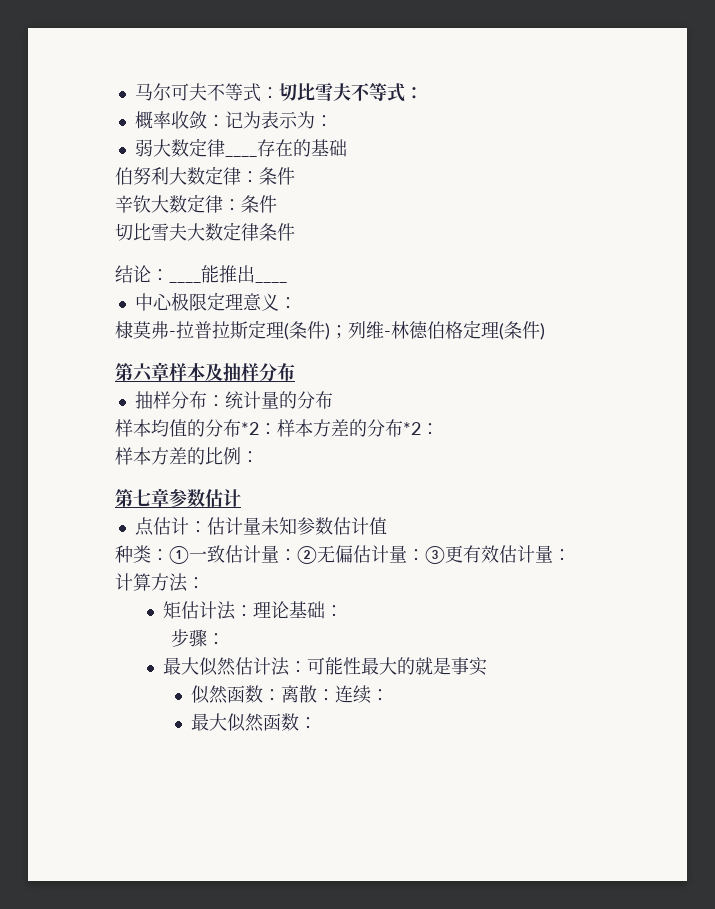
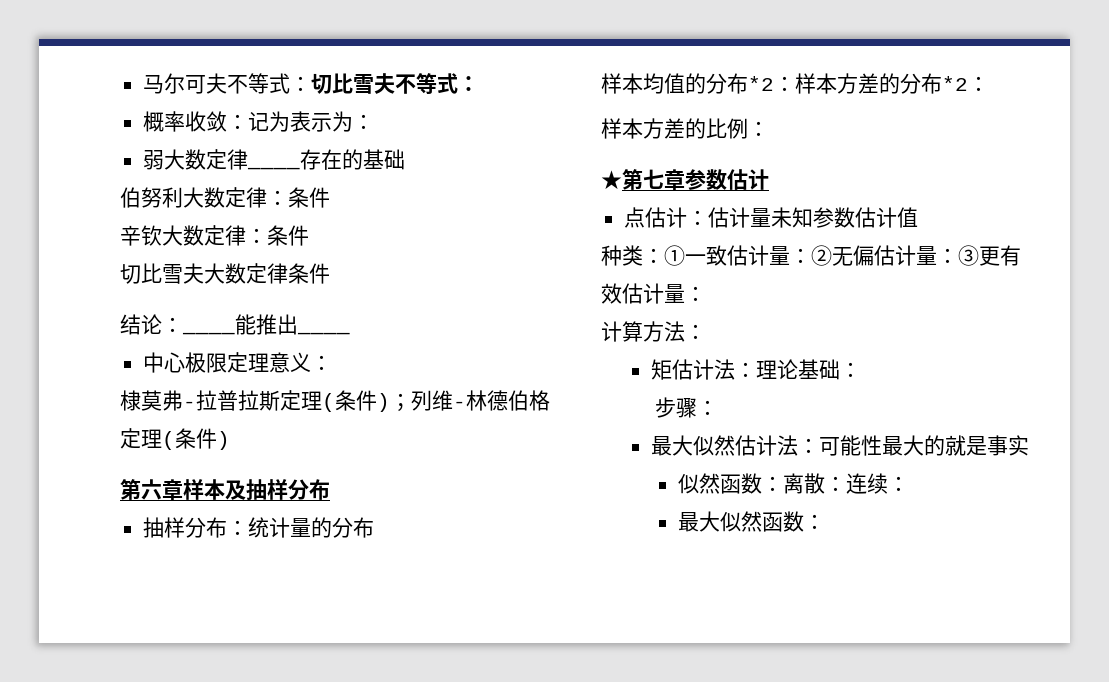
- 第七章参数估计
+ ★第七章参数估计

